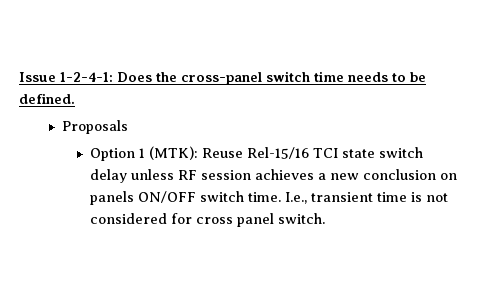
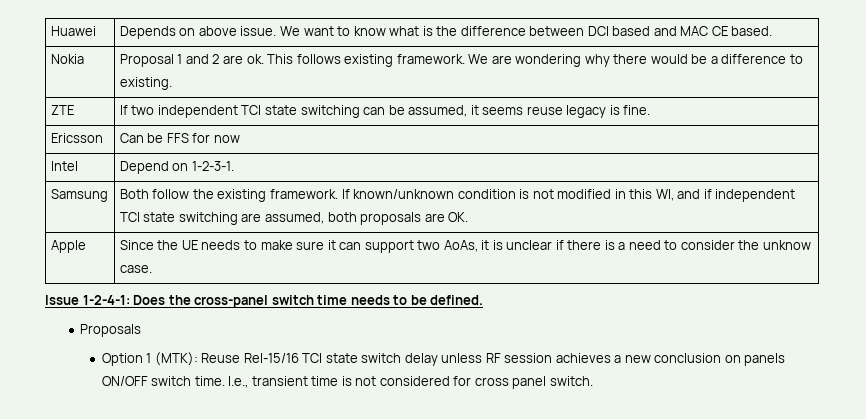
+ Huawei | Depends on above issue. We want to know what is the difference between DCI based and MAC CE based.
+ Nokia | Proposal 1 and 2 are ok. This follows existing framework. We are wondering why there would be a difference to existing.
+ ZTE | If two independent TCI state switching can be assumed, it seems reuse legacy is fine.
+ Ericsson | Can be FFS for now
+ Intel | Depend on 1-2-3-1.
+ Samsung | Both follow the existing framework. If known/unknown condition is not modified in this WI, and if independent TCI state switching are assumed, both proposals are OK.
+ Apple | Since the UE needs to make sure it can support two AoAs, it is unclear if there is a need to consider the unknow case.

